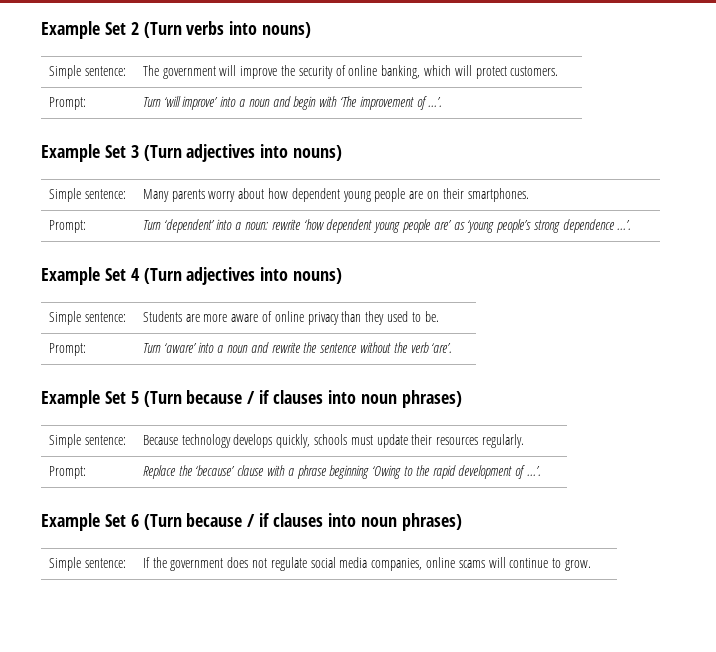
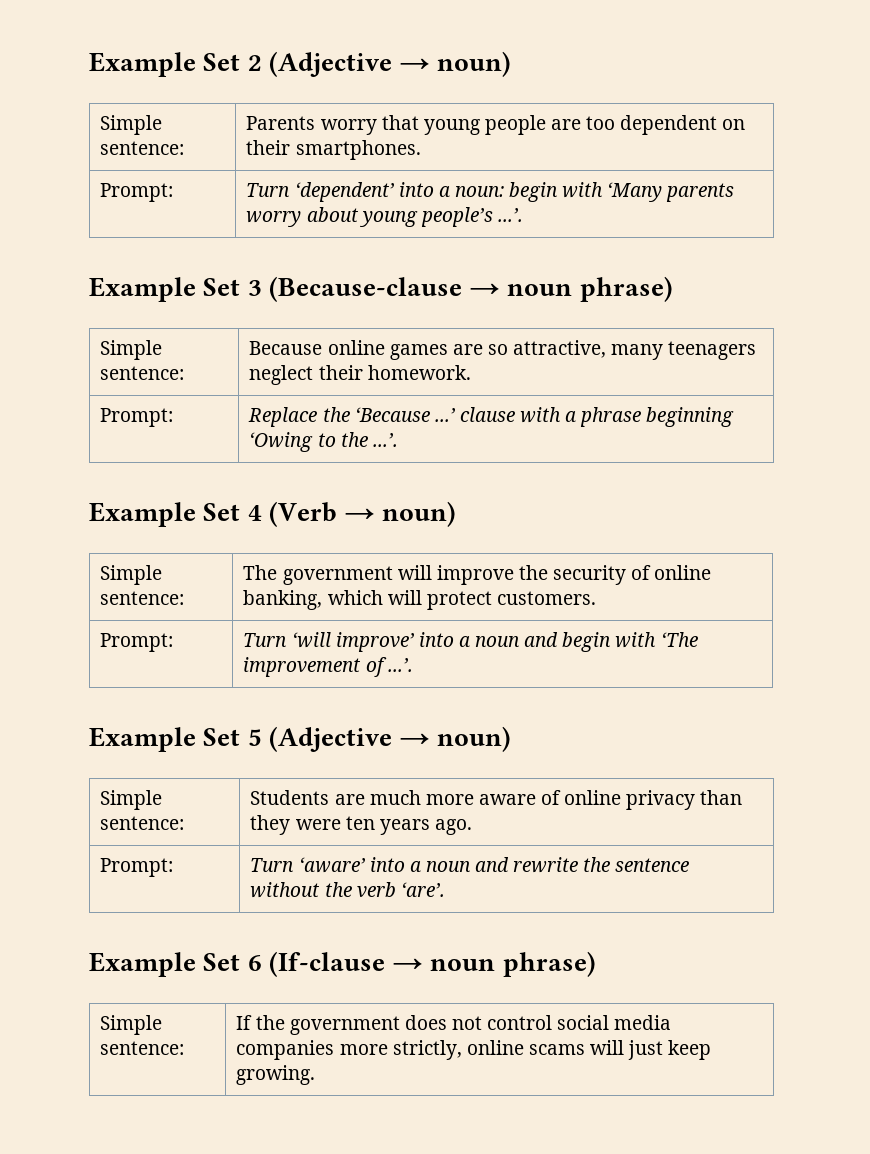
- Example Set 2 (Turn verbs into nouns)
+ Example Set 2 (Adjective → noun)
+ Simple sentence: | Parents worry that young people are too dependent on their smartphones.
+ Prompt: | Turn ‘dependent’ into a noun: begin with ‘Many parents worry about young people’s ...’.
+ Example Set 3 (Because-clause → noun phrase)
+ Simple sentence: | Because online games are so attractive, many teenagers neglect their homework.
+ Prompt: | Replace the ‘Because ...’ clause with a phrase beginning ‘Owing to the ...’.
+ Example Set 4 (Verb → noun)
- Example Set 3 (Turn adjectives into nouns)
- Simple sentence: | Many parents worry about how dependent young people are on their smartphones.
- Prompt: | Turn ‘dependent’ into a noun: rewrite ‘how dependent young people are’ as ‘young people’s strong dependence ...’.
- Example Set 4 (Turn adjectives into nouns)
+ Example Set 5 (Adjective → noun)
- Simple sentence: | Students are more aware of online privacy than they used to be.
+ Simple sentence: | Students are much more aware of online privacy than they were ten years ago.
- Example Set 5 (Turn because / if clauses into noun phrases)
- Simple sentence: | Because technology develops quickly, schools must update their resources regularly.
- Prompt: | Replace the ‘because’ clause with a phrase beginning ‘Owing to the rapid development of ...’.
- Example Set 6 (Turn because / if clauses into noun phrases)
+ Example Set 6 (If-clause → noun phrase)
- Simple sentence: | If the government does not regulate social media companies, online scams will continue to grow.
+ Simple sentence: | If the government does not control social media companies more strictly, online scams will just keep growing.

